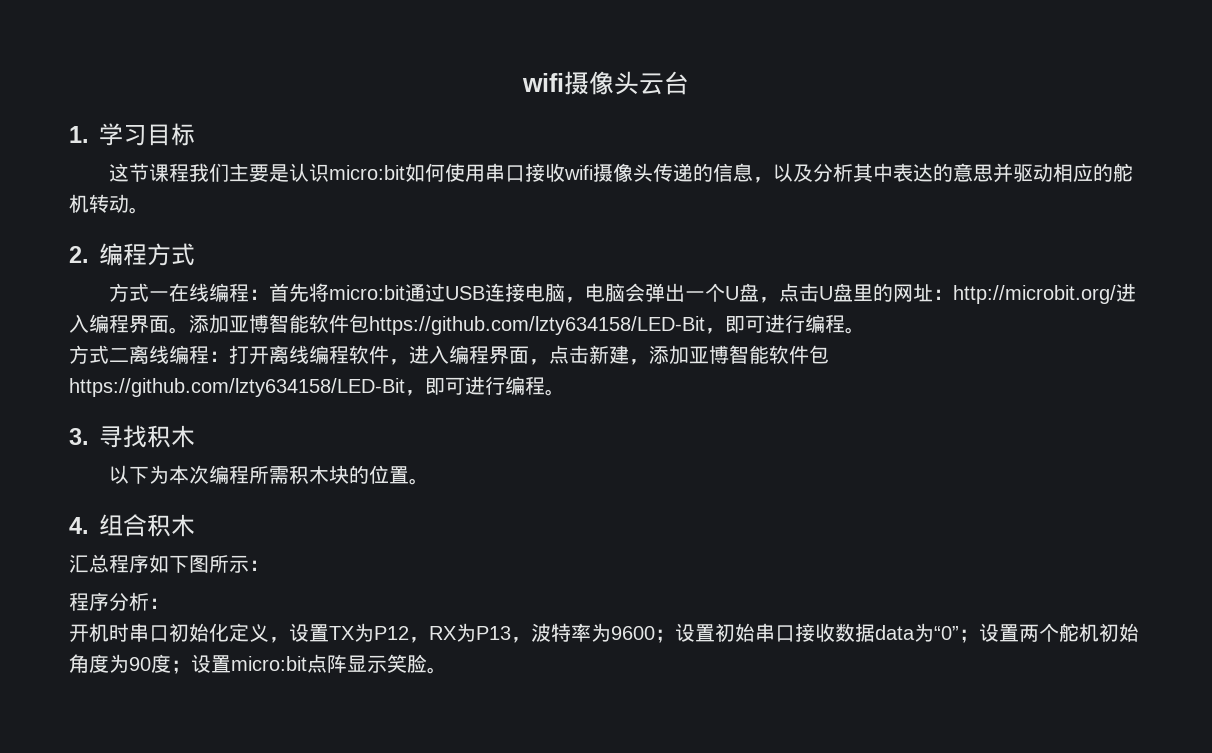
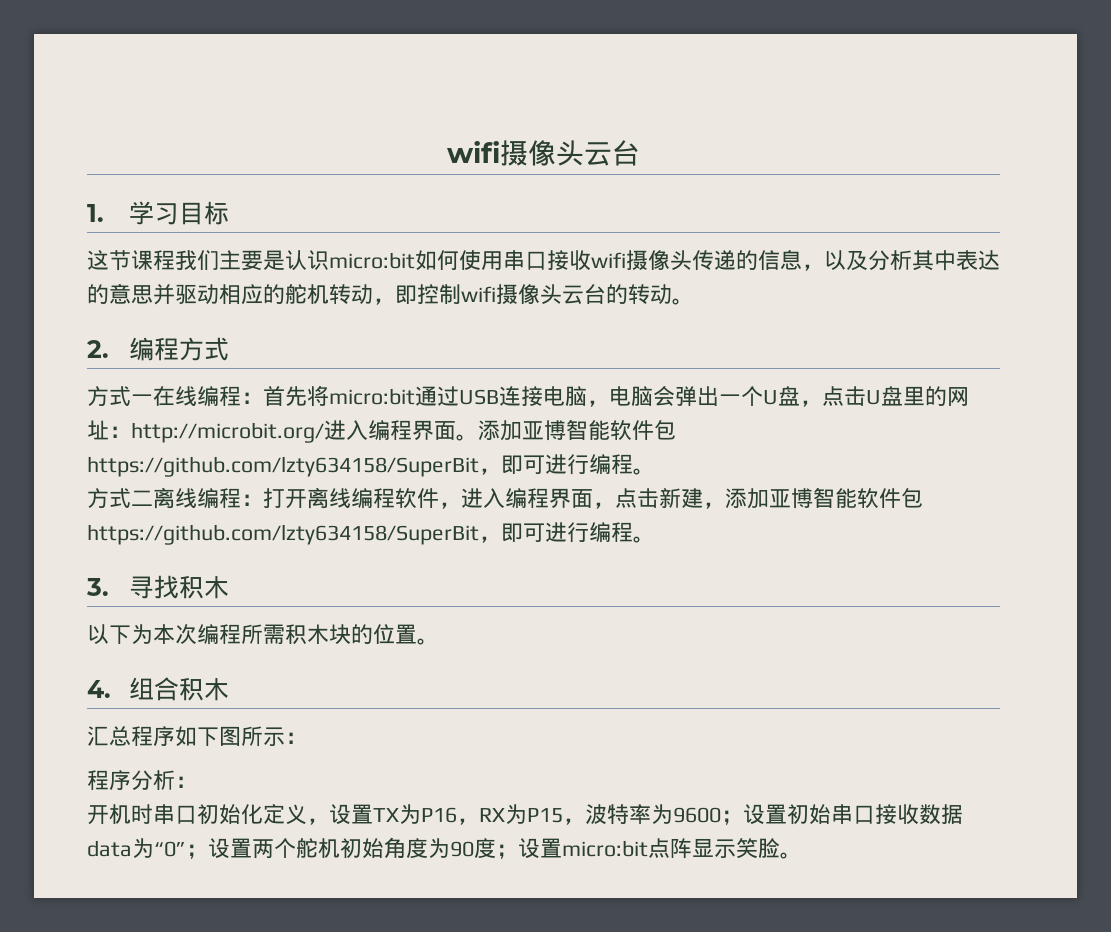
- 这节课程我们主要是认识micro:bit如何使用串口接收wifi摄像头传递的信息，以及分析其中表达的意思并驱动相应的舵机转动。
+ 这节课程我们主要是认识micro:bit如何使用串口接收wifi摄像头传递的信息，以及分析其中表达的意思并驱动相应的舵机转动，即控制wifi摄像头云台的转动。
- 方式一在线编程：首先将micro:bit通过USB连接电脑，电脑会弹出一个U盘，点击U盘里的网址：http://microbit.org/进入编程界面。添加亚博智能软件包https://github.com/lzty634158/LED-Bit，即可进行编程。
+ 方式一在线编程：首先将micro:bit通过USB连接电脑，电脑会弹出一个U盘，点击U盘里的网址：http://microbit.org/进入编程界面。添加亚博智能软件包https://github.com/lzty634158/SuperBit，即可进行编程。
- 方式二离线编程：打开离线编程软件，进入编程界面，点击新建，添加亚博智能软件包https://github.com/lzty634158/LED-Bit，即可进行编程。
+ 方式二离线编程：打开离线编程软件，进入编程界面，点击新建，添加亚博智能软件包https://github.com/lzty634158/SuperBit，即可进行编程。
- 开机时串口初始化定义，设置TX为P12，RX为P13，波特率为9600；设置初始串口接收数据data为“0”；设置两个舵机初始角度为90度；设置micro:bit点阵显示笑脸。
+ 开机时串口初始化定义，设置TX为P16，RX为P15，波特率为9600；设置初始串口接收数据data为“0”；设置两个舵机初始角度为90度；设置micro:bit点阵显示笑脸。

